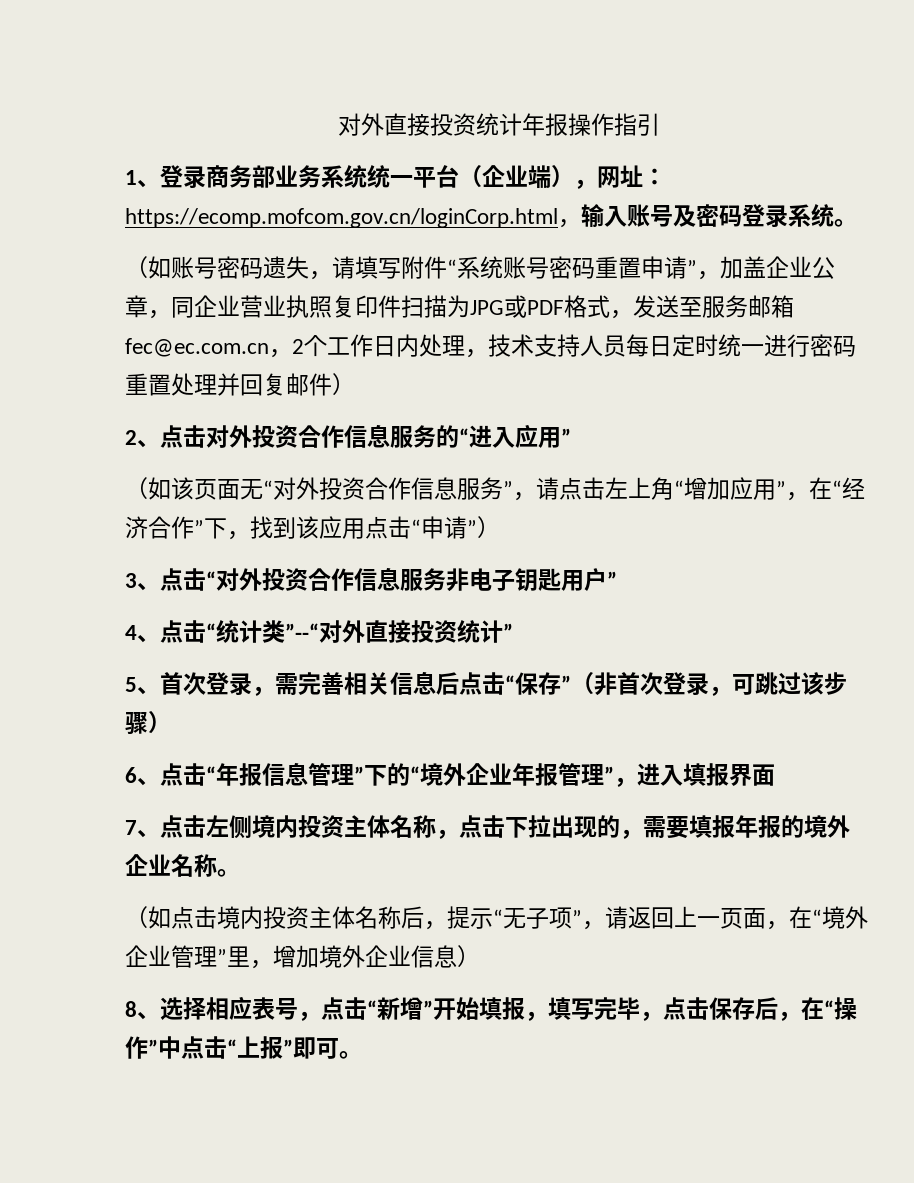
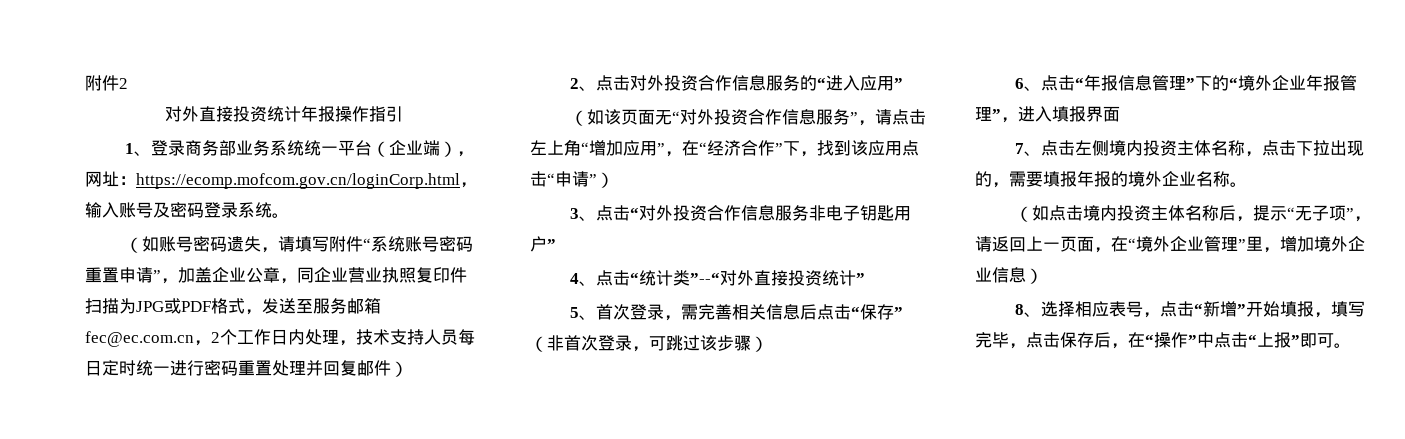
+ 附件2

